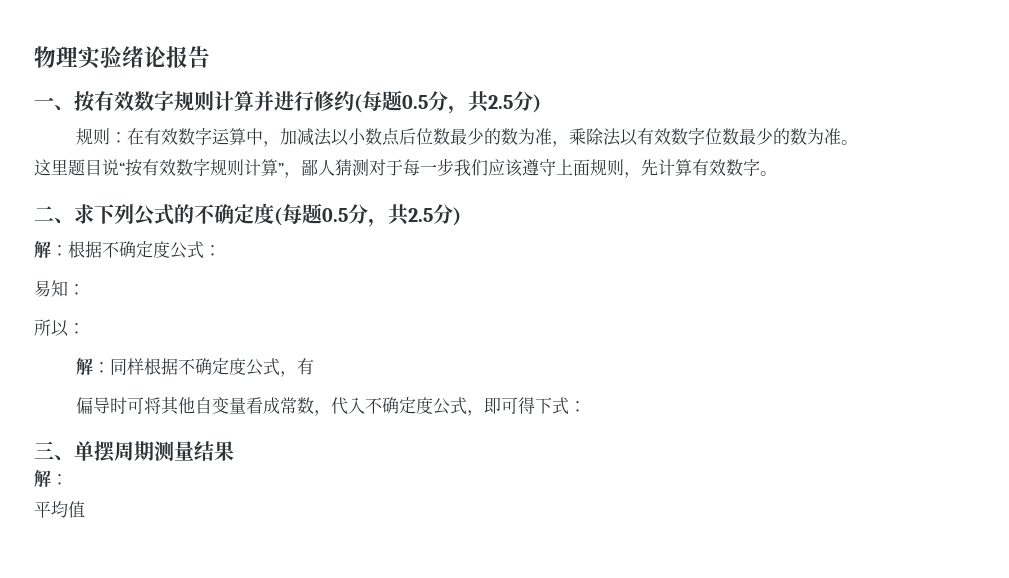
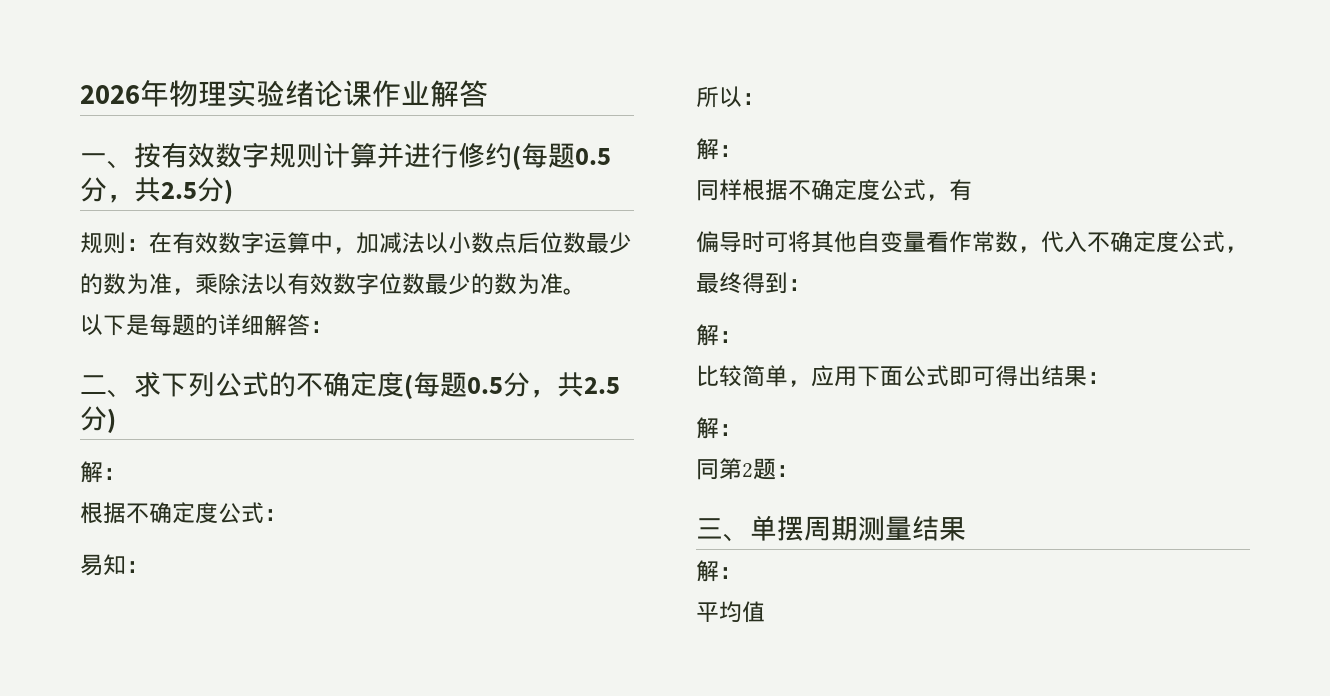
- 物理实验绪论报告
+ 2026年物理实验绪论课作业解答
- 这里题目说“按有效数字规则计算”，鄙人猜测对于每一步我们应该遵守上面规则，先计算有效数字。
+ 以下是每题的详细解答：
  二、求下列公式的不确定度(每题0.5分，共2.5分)
- 解：根据不确定度公式：
+ 解：
+ 根据不确定度公式：
  所以：
- 解：同样根据不确定度公式，有
+ 解：
+ 同样根据不确定度公式，有
- 偏导时可将其他自变量看成常数，代入不确定度公式，即可得下式：
+ 偏导时可将其他自变量看作常数，代入不确定度公式，最终得到：
+ 解：
+ 比较简单，应用下面公式即可得出结果：
+ 解：
+ 同第2题：

